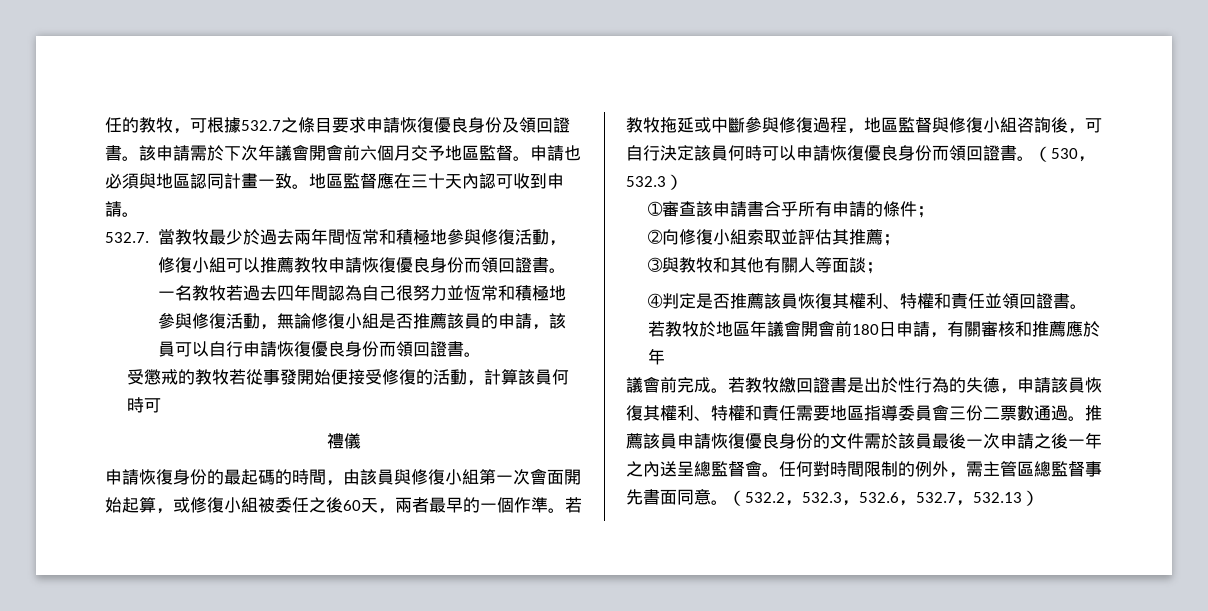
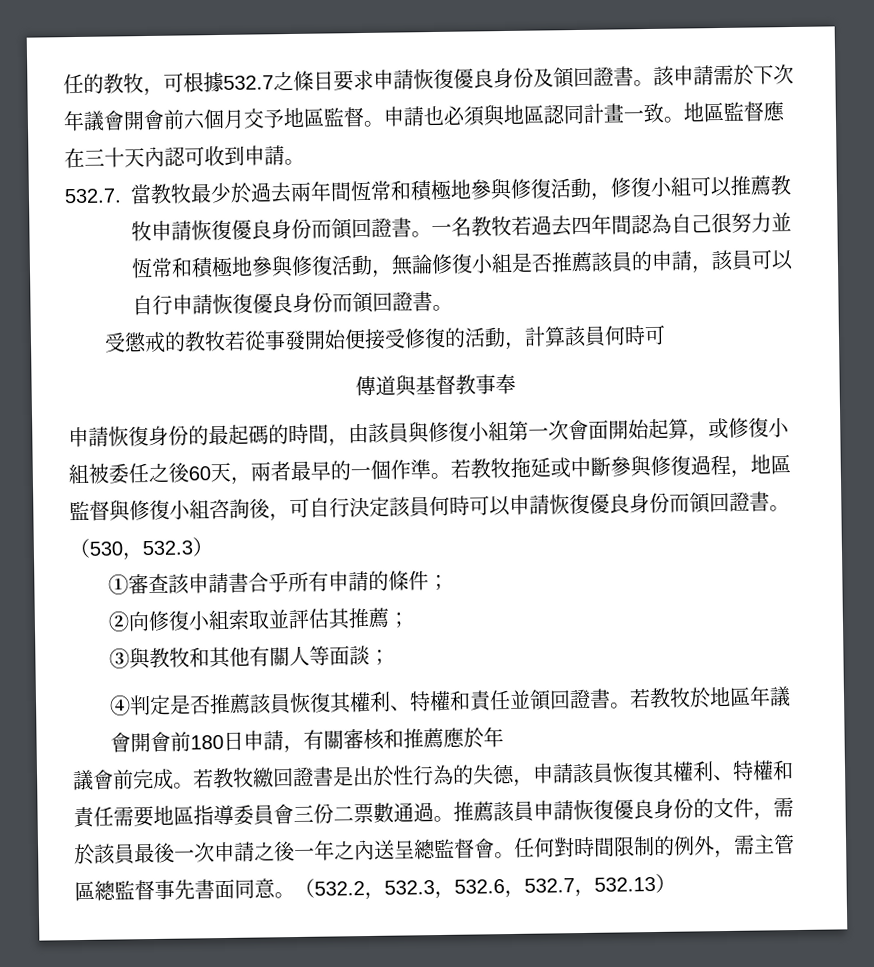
- 禮儀
+ 傳道與基督教事奉
- 推薦該員申請恢復優良身份的文件需於該員最後一次申請之後一年之內送呈總監督會。
+ 推薦該員申請恢復優良身份的文件，需於該員最後一次申請之後一年之內送呈總監督會。

